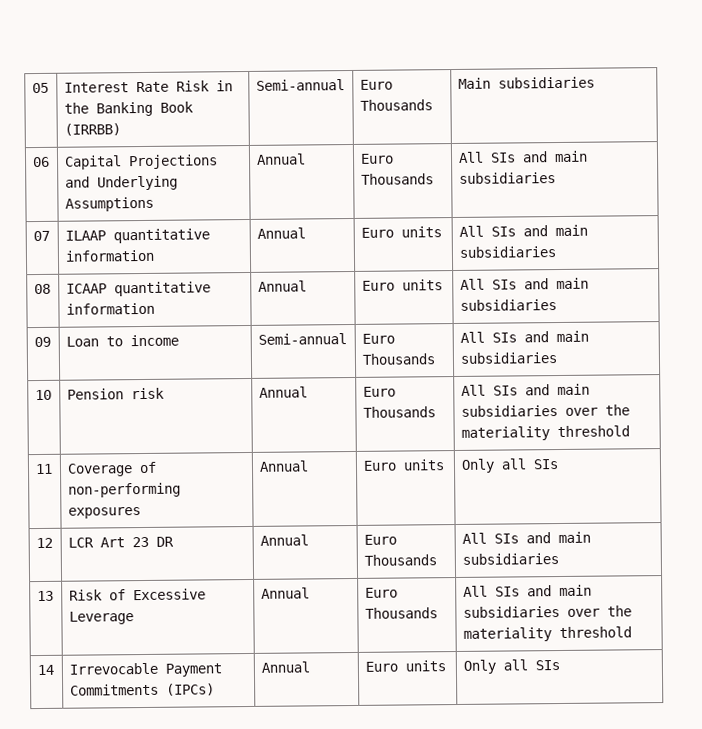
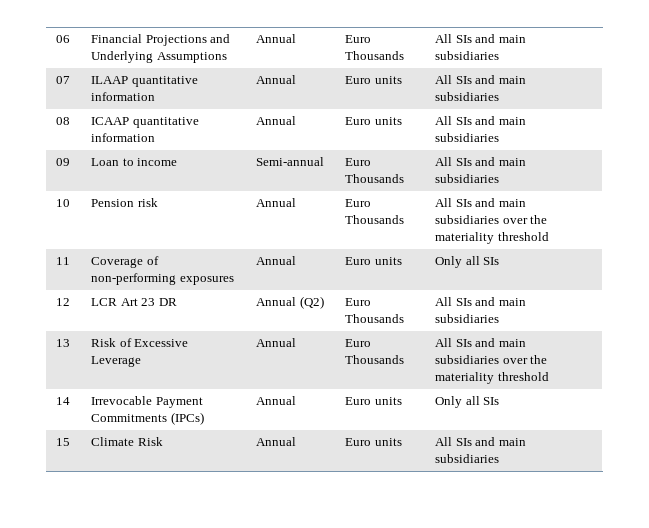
- 05 | Interest Rate Risk in the Banking Book (IRRBB) | Semi-annual | Euro Thousands | Main subsidiaries
- 06 | Capital Projections and Underlying Assumptions | Annual | Euro Thousands | All SIs and main subsidiaries
+ 06 | Financial Projections and Underlying Assumptions | Annual | Euro Thousands | All SIs and main subsidiaries
- 12 | LCR Art 23 DR | Annual | Euro Thousands | All SIs and main subsidiaries
+ 12 | LCR Art 23 DR | Annual (Q2) | Euro Thousands | All SIs and main subsidiaries
+ 15 | Climate Risk | Annual | Euro units | All SIs and main subsidiaries

